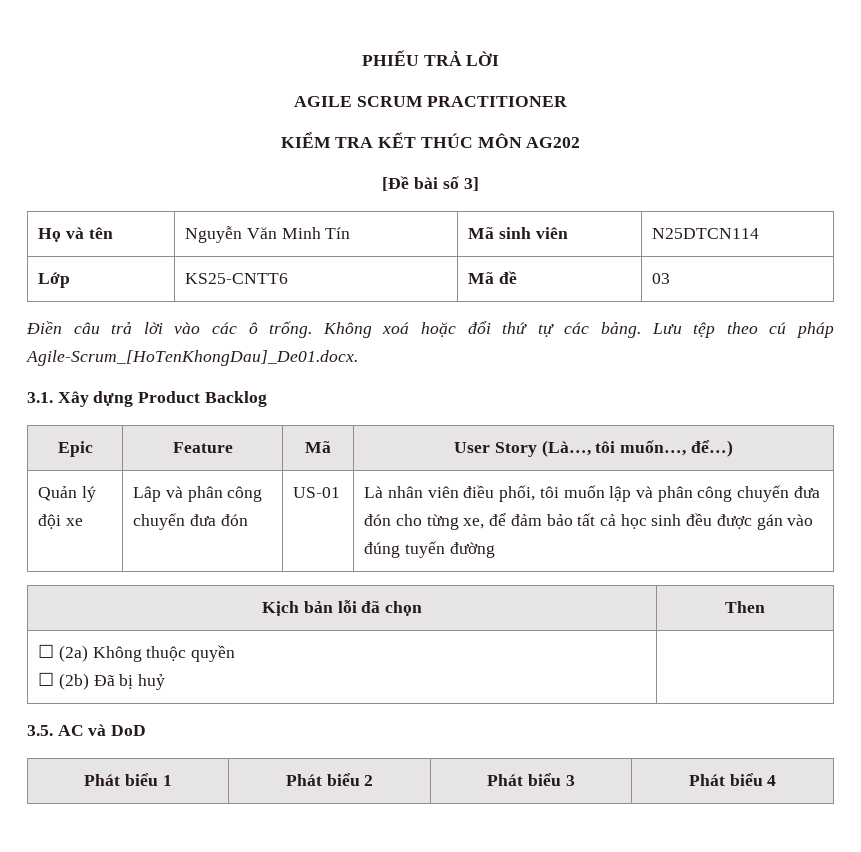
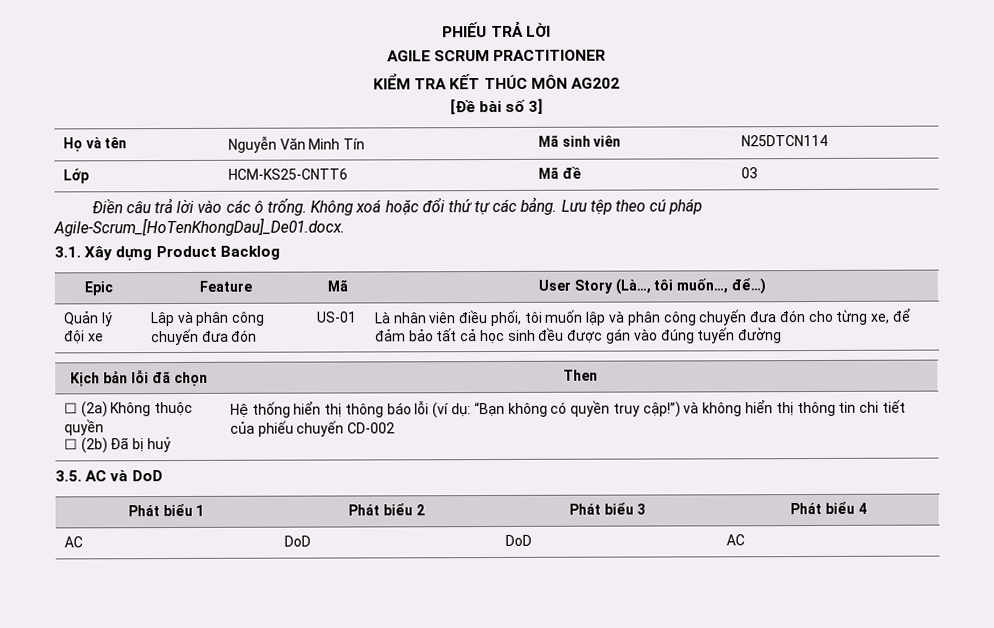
- Lớp | KS25-CNTT6 | Mã đề | 03
+ Lớp | HCM-KS25-CNTT6 | Mã đề | 03
  ☐ (2a) Không thuộc quyền
- ☐ (2b) Đã bị huỷ |
+ ☐ (2b) Đã bị huỷ | Hệ thống hiển thị thông báo lỗi (ví dụ: “Bạn không có quyền truy cập!”) và không hiển thị thông tin chi tiết của phiếu chuyến CD-002
+ AC | DoD | DoD | AC

